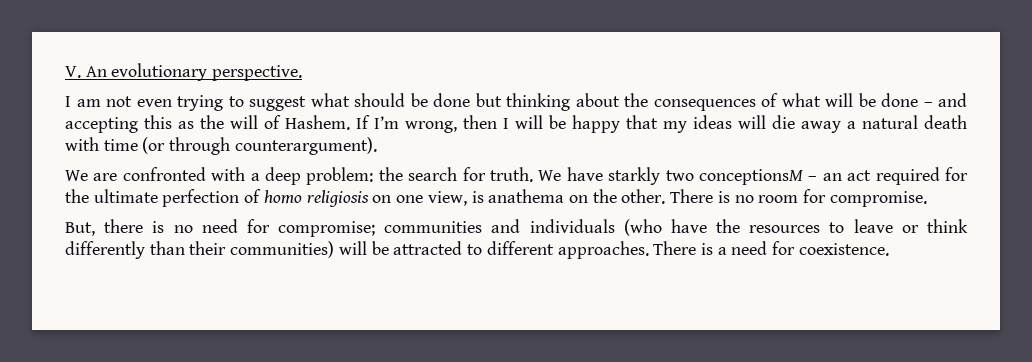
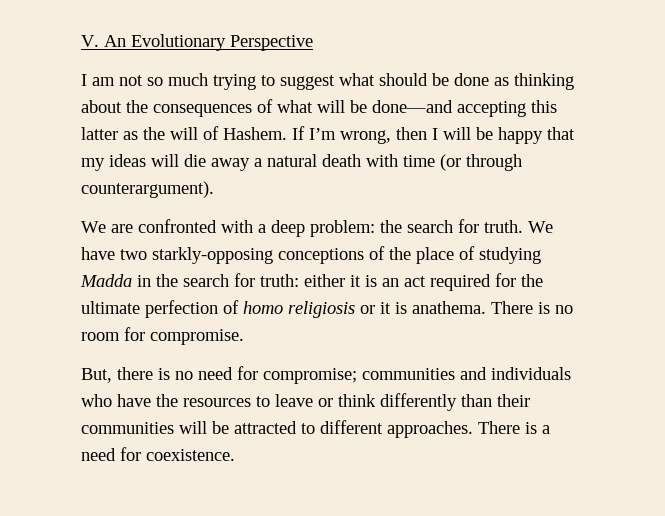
- V. An evolutionary perspective.
+ V. An Evolutionary Perspective
- I am not even trying to suggest what should be done but thinking about the consequences of what will be done – and accepting this as the will of Hashem.
+ I am not so much trying to suggest what should be done as thinking about the consequences of what will be done—and accepting this latter as the will of Hashem.
- We have starkly two conceptionsM – an act required for the ultimate perfection of homo religiosis on one view, is anathema on the other.
+ We have two starkly-opposing conceptions of the place of studying Madda in the search for truth: either it is an act required for the ultimate perfection of homo religiosis or it is anathema.
- But, there is no need for compromise; communities and individuals (who have the resources to leave or think differently than their communities) will be attracted to different approaches.
+ But, there is no need for compromise; communities and individuals who have the resources to leave or think differently than their communities will be attracted to different approaches.

